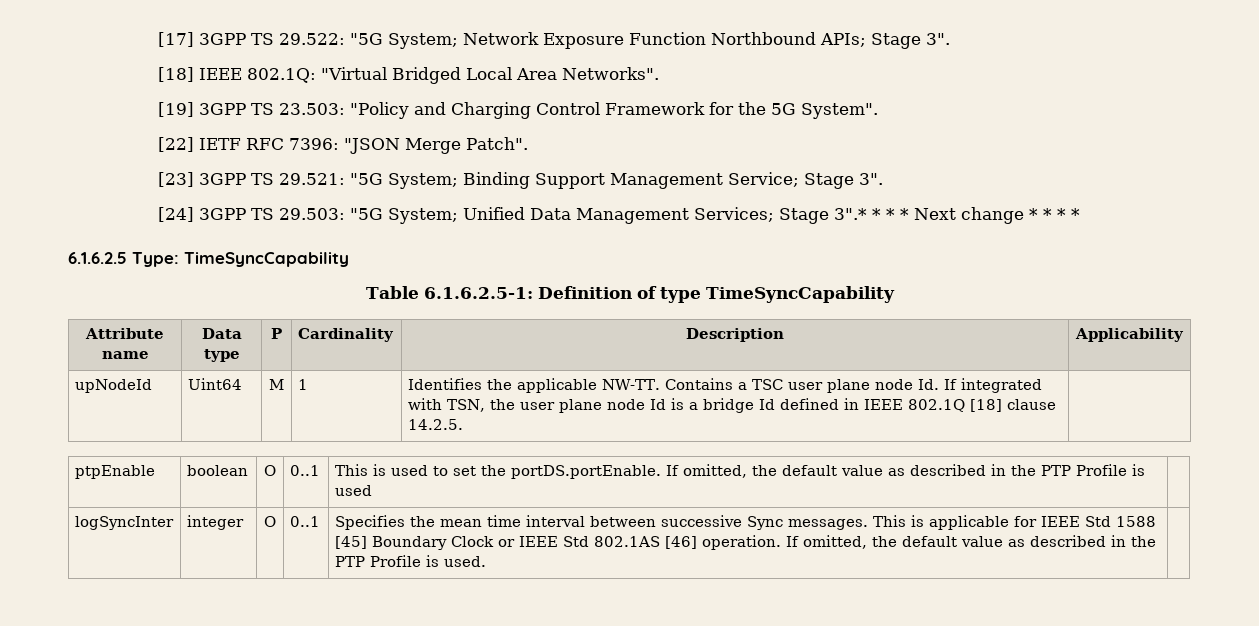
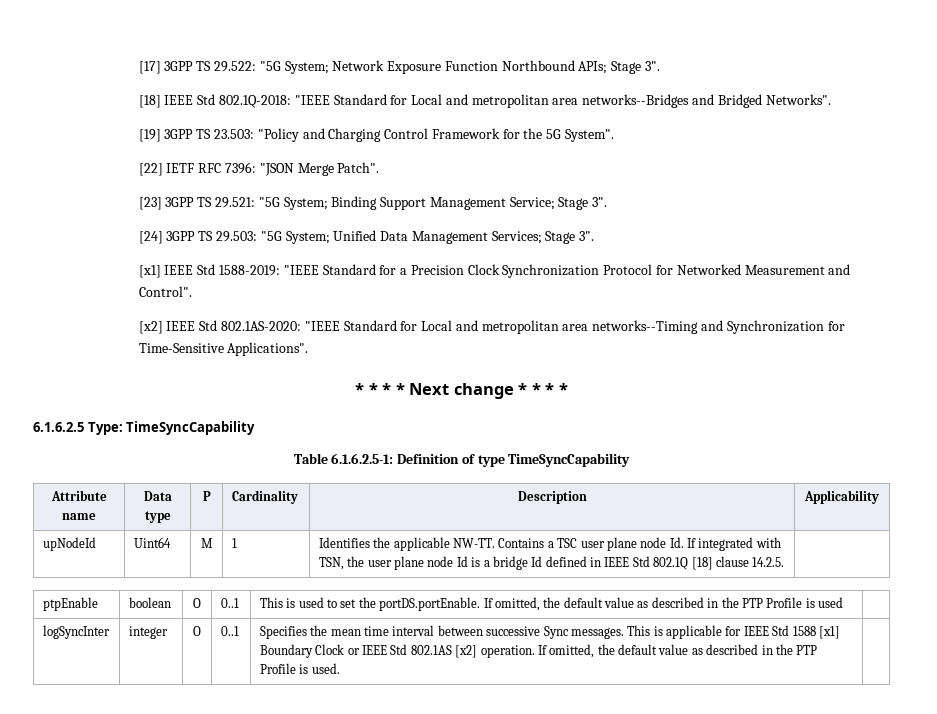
- [18] IEEE 802.1Q: "Virtual Bridged Local Area Networks".
+ [18] IEEE Std 802.1Q-2018: "IEEE Standard for Local and metropolitan area networks--Bridges and Bridged Networks".
- [24] 3GPP TS 29.503: "5G System; Unified Data Management Services; Stage 3".* * * * Next change * * * *
+ [24] 3GPP TS 29.503: "5G System; Unified Data Management Services; Stage 3".
+ [x1] IEEE Std 1588-2019: "IEEE Standard for a Precision Clock Synchronization Protocol for Networked Measurement and Control".
+ [x2] IEEE Std 802.1AS-2020: "IEEE Standard for Local and metropolitan area networks--Timing and Synchronization for Time-Sensitive Applications".
+ * * * * Next change * * * *
- upNodeId | Uint64 | M | 1 | Identifies the applicable NW-TT. Contains a TSC user plane node Id. If integrated with TSN, the user plane node Id is a bridge Id defined in IEEE 802.1Q [18] clause 14.2.5. |
+ upNodeId | Uint64 | M | 1 | Identifies the applicable NW-TT. Contains a TSC user plane node Id. If integrated with TSN, the user plane node Id is a bridge Id defined in IEEE Std 802.1Q [18] clause 14.2.5. |
- This is applicable for IEEE Std 1588 [45] Boundary Clock or IEEE Std 802.1AS [46] operation.
+ This is applicable for IEEE Std 1588 [x1] Boundary Clock or IEEE Std 802.1AS [x2] operation.

